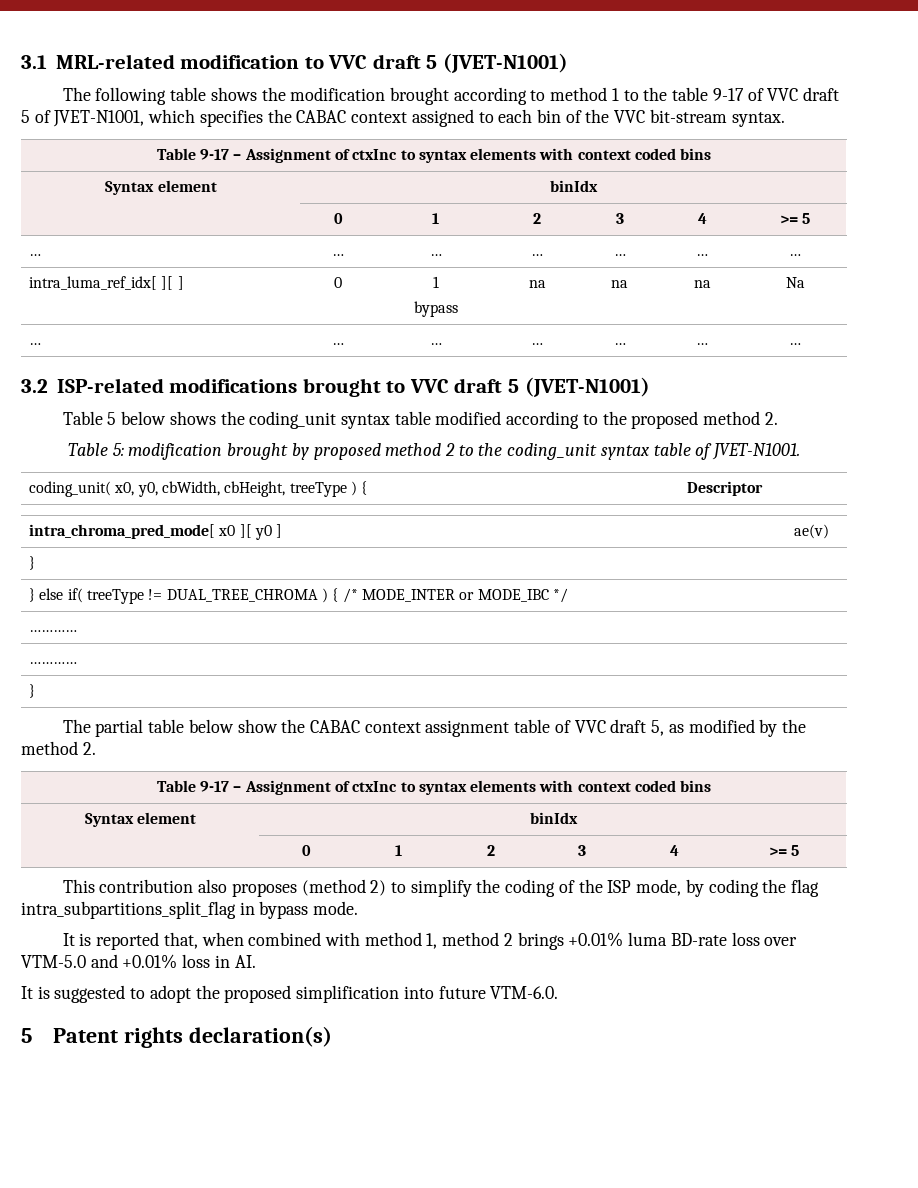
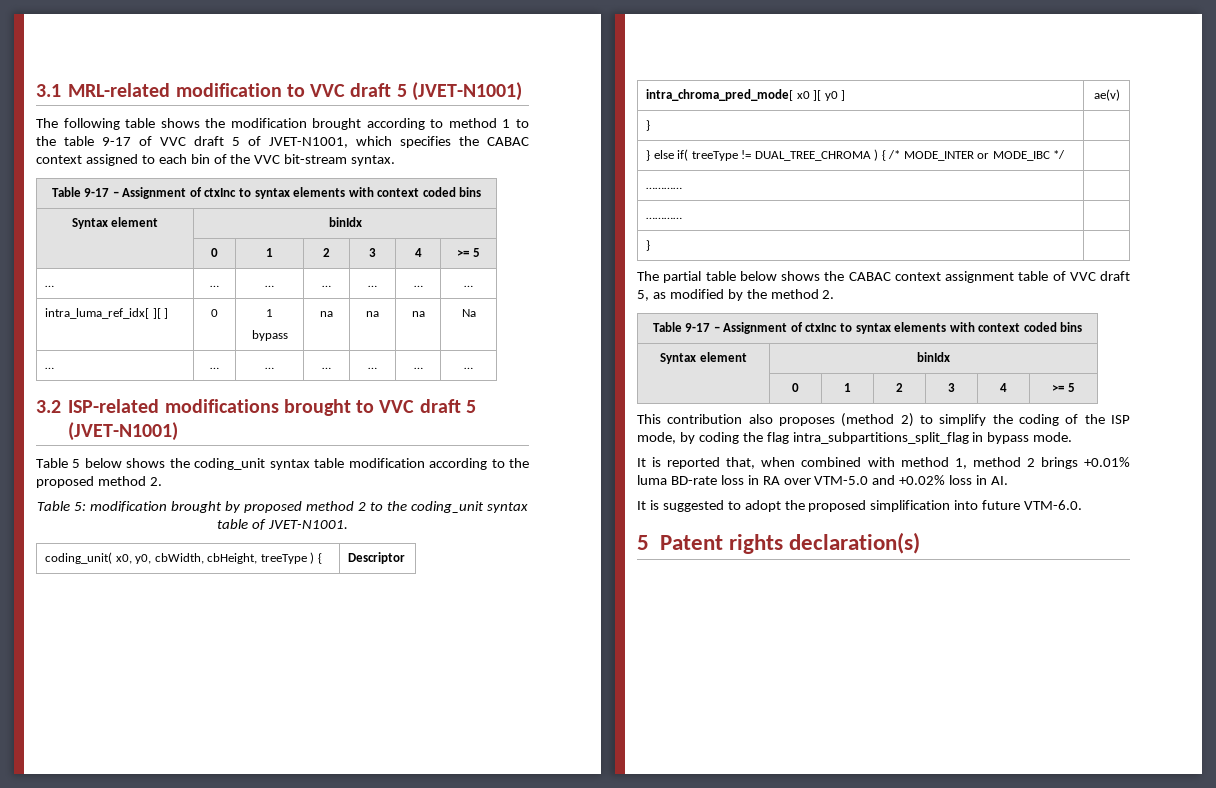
- Table 5 below shows the coding_unit syntax table modified according to the proposed method 2.
+ Table 5 below shows the coding_unit syntax table modification according to the proposed method 2.
- The partial table below show the CABAC context assignment table of VVC draft 5, as modified by the method 2.
+ The partial table below shows the CABAC context assignment table of VVC draft 5, as modified by the method 2.
- It is reported that, when combined with method 1, method 2 brings +0.01% luma BD-rate loss over VTM-5.0 and +0.01% loss in AI.
+ It is reported that, when combined with method 1, method 2 brings +0.01% luma BD-rate loss in RA over VTM-5.0 and +0.02% loss in AI.

